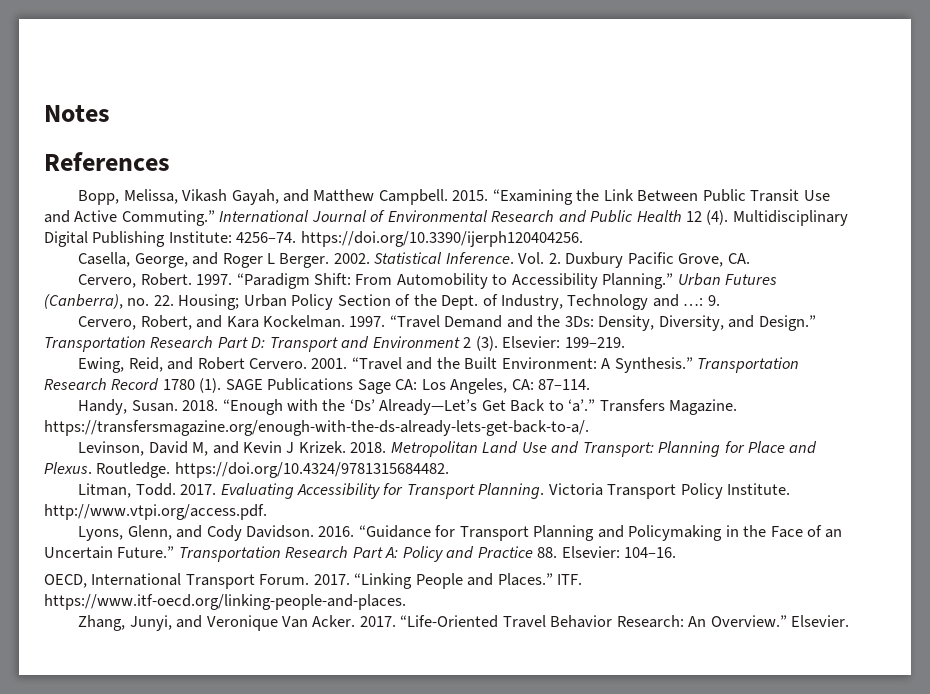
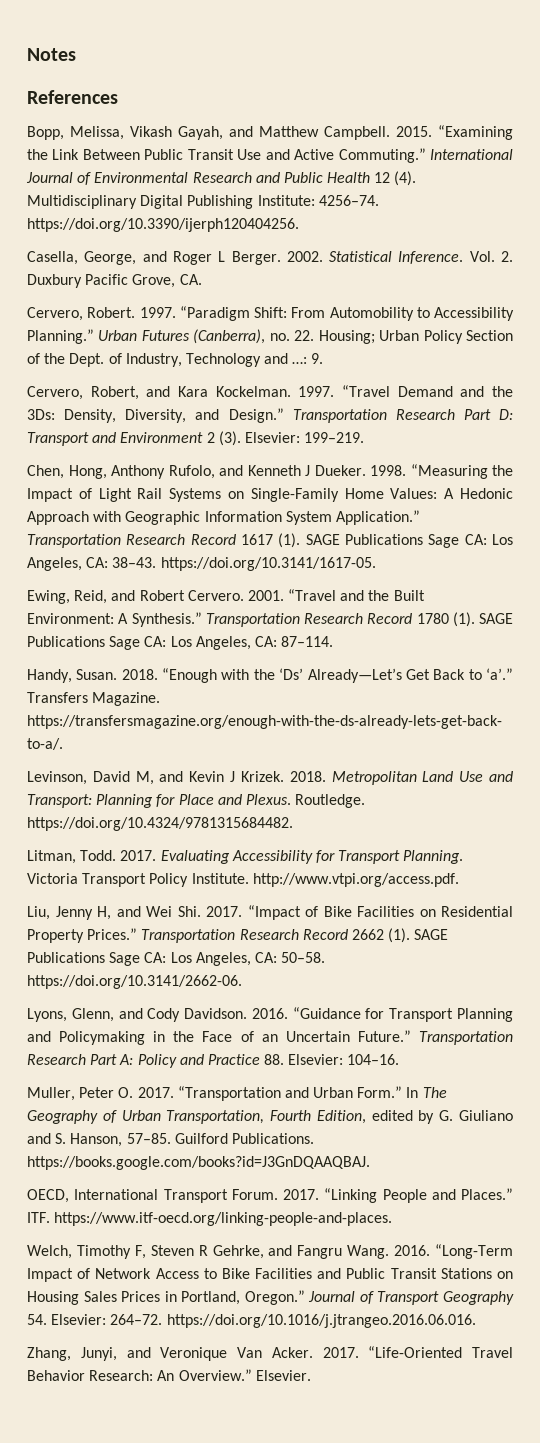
+ Chen, Hong, Anthony Rufolo, and Kenneth J Dueker. 1998. “Measuring the Impact of Light Rail Systems on Single-Family Home Values: A Hedonic Approach with Geographic Information System Application.” Transportation Research Record 1617 (1). SAGE Publications Sage CA: Los Angeles, CA: 38–43. https://doi.org/10.3141/1617-05.
+ Liu, Jenny H, and Wei Shi. 2017. “Impact of Bike Facilities on Residential Property Prices.” Transportation Research Record 2662 (1). SAGE Publications Sage CA: Los Angeles, CA: 50–58. https://doi.org/10.3141/2662-06.
+ Muller, Peter O. 2017. “Transportation and Urban Form.” In The Geography of Urban Transportation, Fourth Edition, edited by G. Giuliano and S. Hanson, 57–85. Guilford Publications. https://books.google.com/books?id=J3GnDQAAQBAJ.
+ Welch, Timothy F, Steven R Gehrke, and Fangru Wang. 2016. “Long-Term Impact of Network Access to Bike Facilities and Public Transit Stations on Housing Sales Prices in Portland, Oregon.” Journal of Transport Geography 54. Elsevier: 264–72. https://doi.org/10.1016/j.jtrangeo.2016.06.016.

